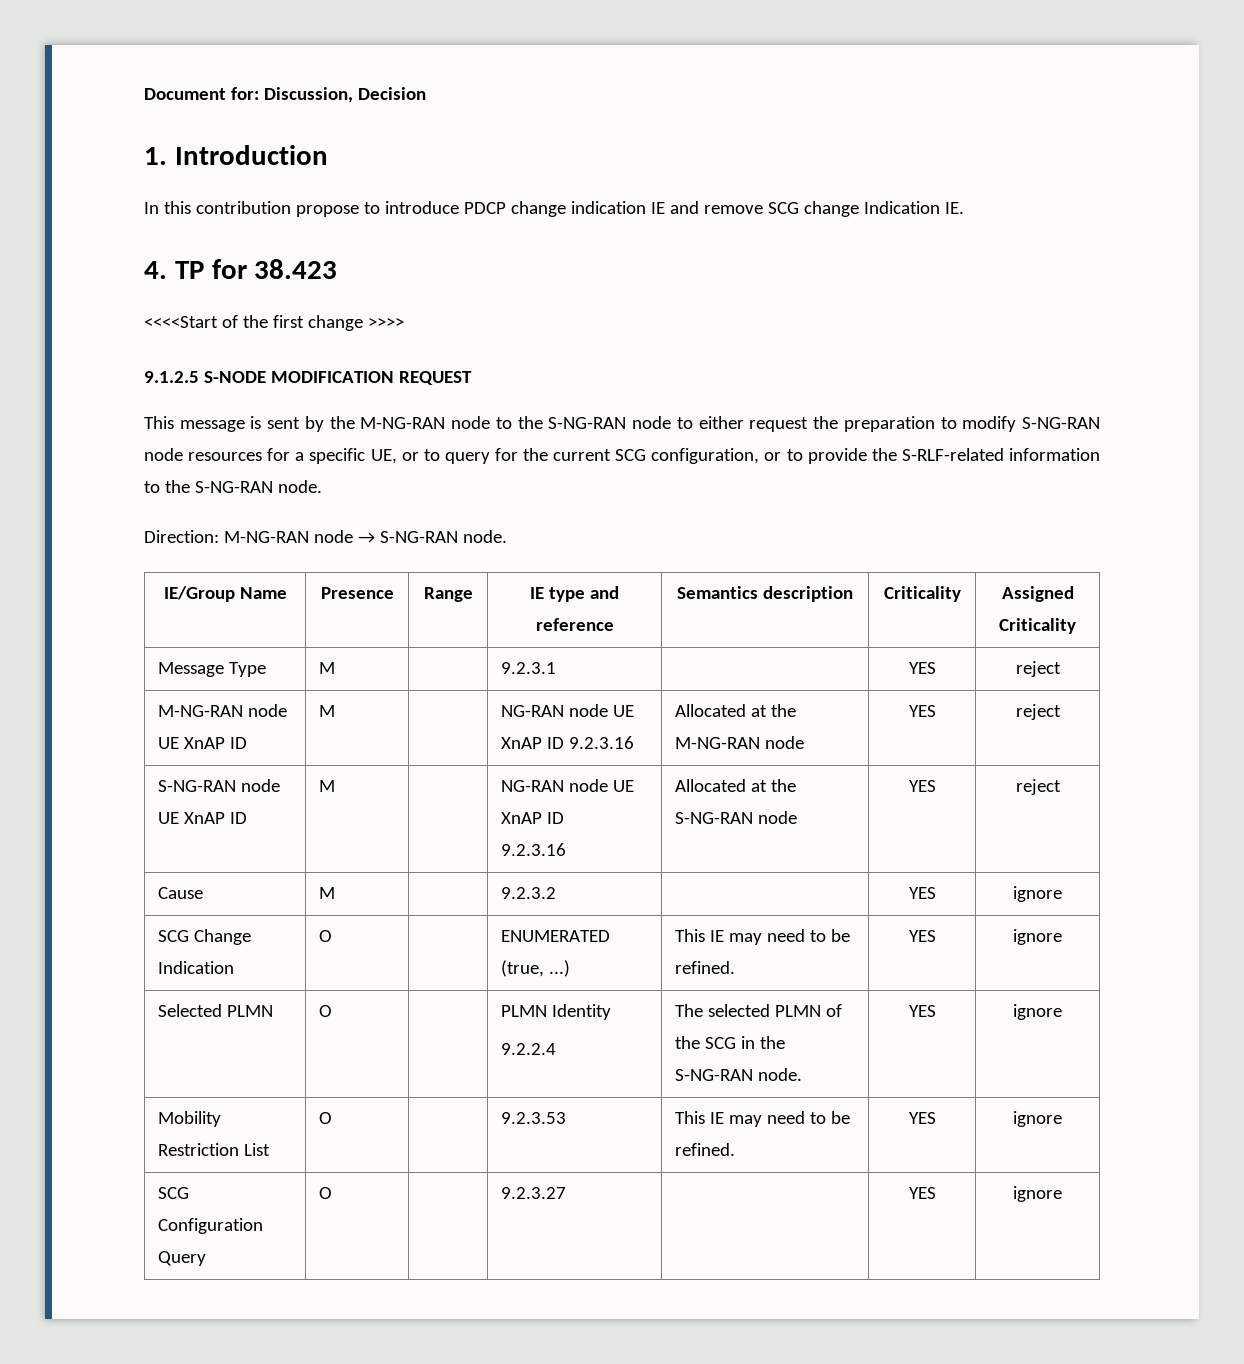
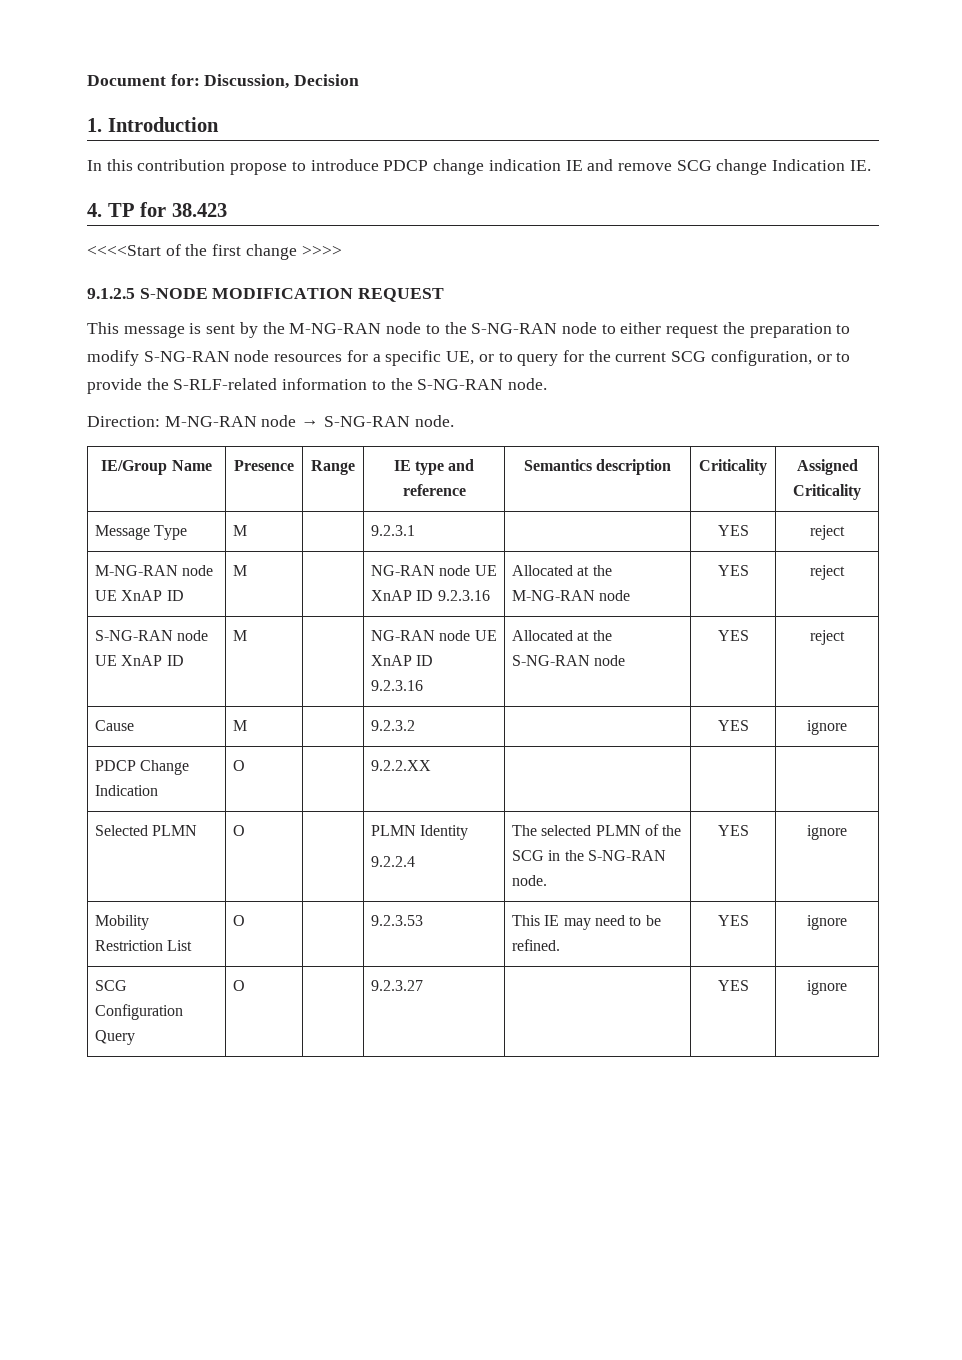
- SCG Change Indication | O | | ENUMERATED (true, ...) | This IE may need to be refined. | YES | ignore
+ PDCP Change Indication | O | | 9.2.2.XX | | |

